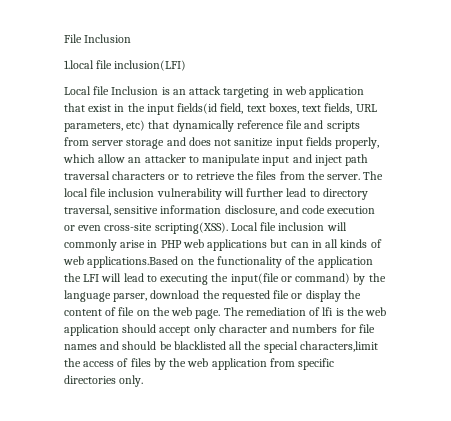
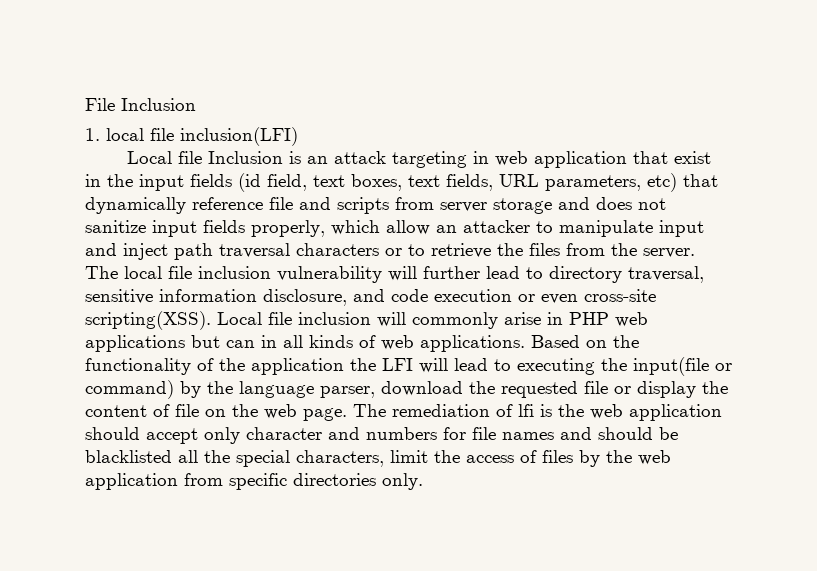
- 1.local file inclusion(LFI)
+ 1. local file inclusion(LFI)
- Local file Inclusion is an attack targeting in web application that exist in the input fields(id field, text boxes, text fields, URL parameters, etc) that dynamically reference file and scripts from server storage and does not sanitize input fields properly, which allow an attacker to manipulate input and inject path traversal characters or to retrieve the files from the server.
+ Local file Inclusion is an attack targeting in web application that exist in the input fields (id field, text boxes, text fields, URL parameters, etc) that dynamically reference file and scripts from server storage and does not sanitize input fields properly, which allow an attacker to manipulate input and inject path traversal characters or to retrieve the files from the server.
- Local file inclusion will commonly arise in PHP web applications but can in all kinds of web applications.Based on the functionality of the application the LFI will lead to executing the input(file or command) by the language parser, download the requested file or display the content of file on the web page.
+ Local file inclusion will commonly arise in PHP web applications but can in all kinds of web applications. Based on the functionality of the application the LFI will lead to executing the input(file or command) by the language parser, download the requested file or display the content of file on the web page.
- The remediation of lfi is the web application should accept only character and numbers for file names and should be blacklisted all the special characters,limit the access of files by the web application from specific directories only.
+ The remediation of lfi is the web application should accept only character and numbers for file names and should be blacklisted all the special characters, limit the access of files by the web application from specific directories only.

